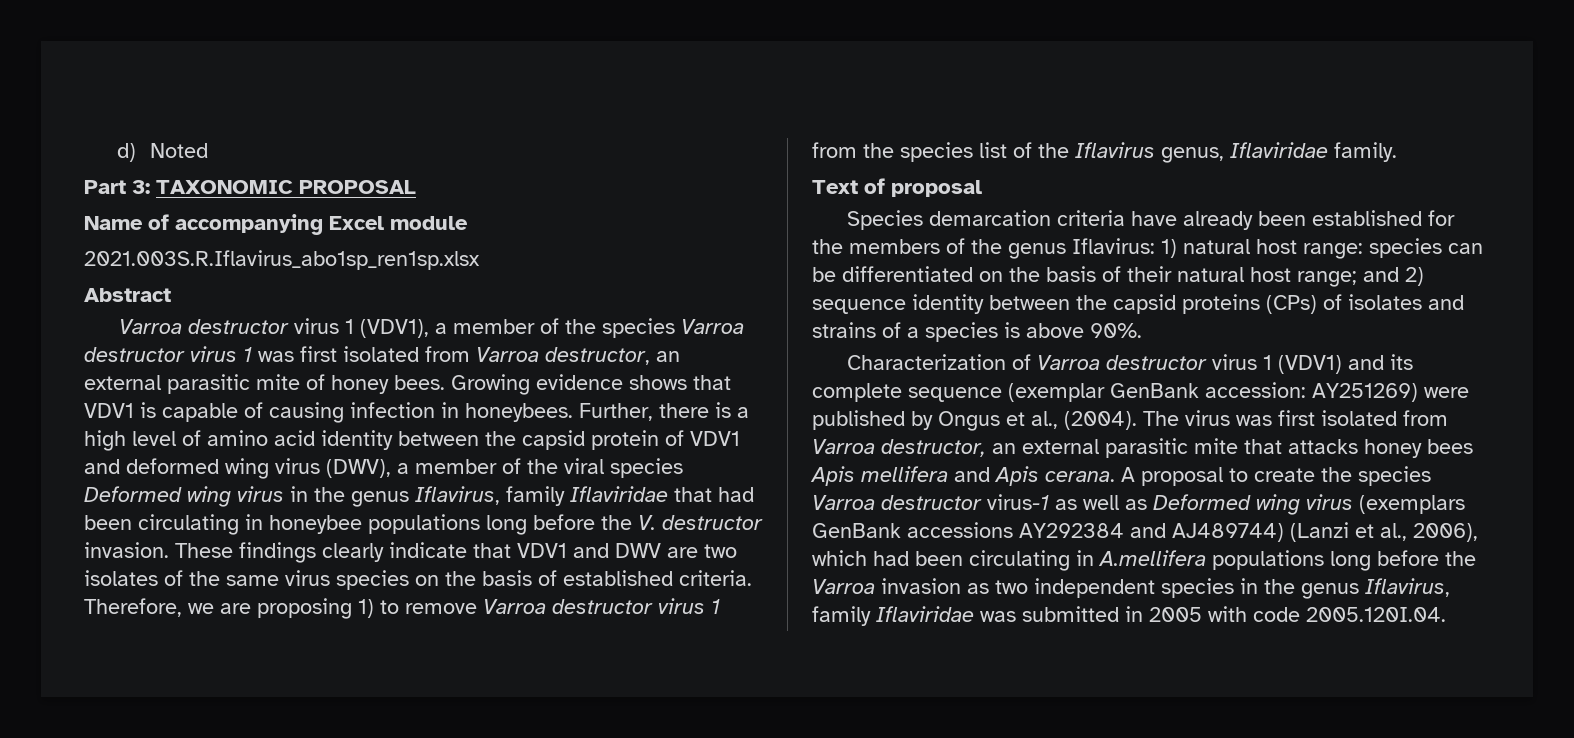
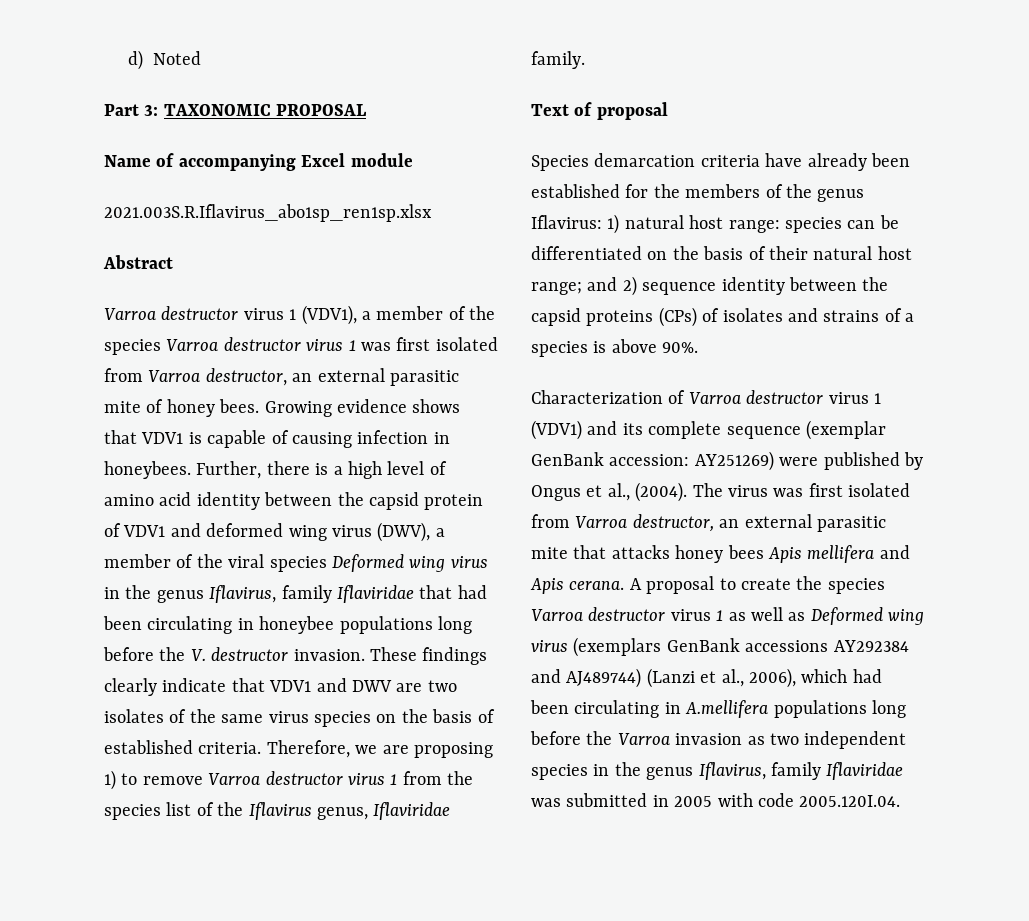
- A proposal to create the species Varroa destructor virus-1 as well as Deformed wing virus (exemplars GenBank accessions AY292384 and AJ489744) (Lanzi et al., 2006), which had been circulating in A.mellifera populations long before the Varroa invasion as two independent species in the genus Iflavirus, family Iflaviridae was submitted in 2005 with code 2005.120I.04.
+ A proposal to create the species Varroa destructor virus 1 as well as Deformed wing virus (exemplars GenBank accessions AY292384 and AJ489744) (Lanzi et al., 2006), which had been circulating in A.mellifera populations long before the Varroa invasion as two independent species in the genus Iflavirus, family Iflaviridae was submitted in 2005 with code 2005.120I.04.

